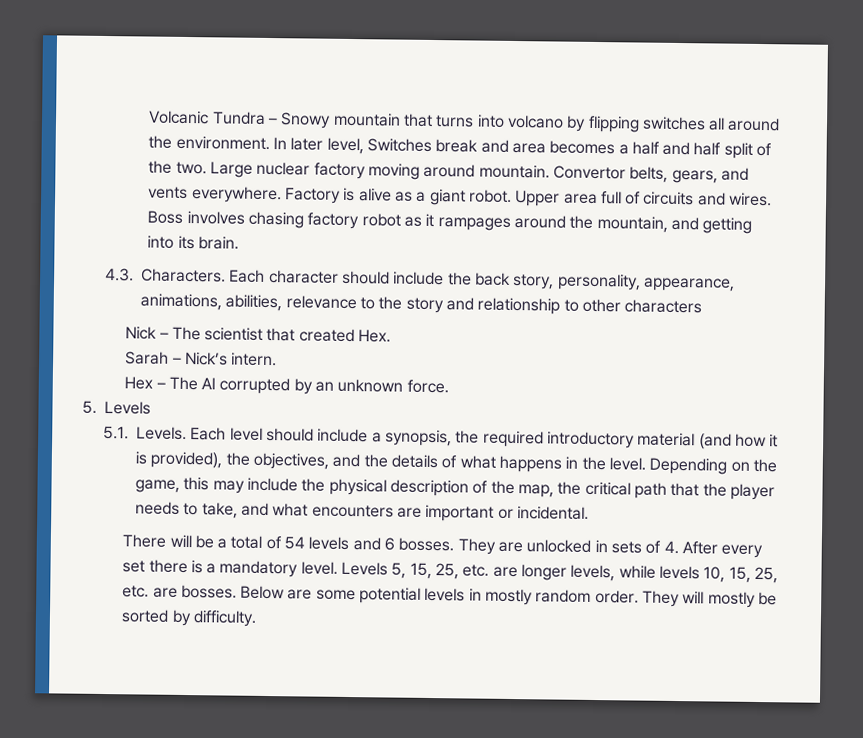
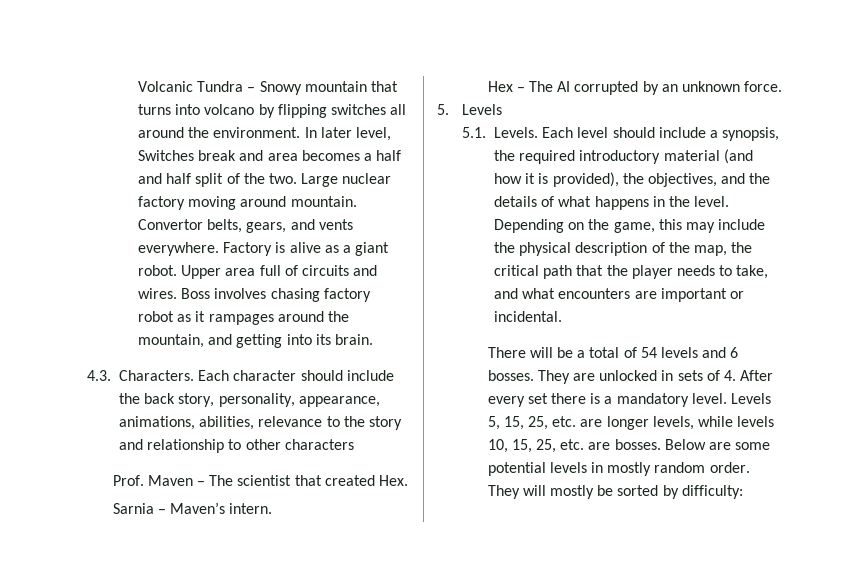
- Nick – The scientist that created Hex.
+ Prof. Maven – The scientist that created Hex.
- Sarah – Nick’s intern.
+ Sarnia – Maven’s intern.
- They will mostly be sorted by difficulty.
+ They will mostly be sorted by difficulty:

